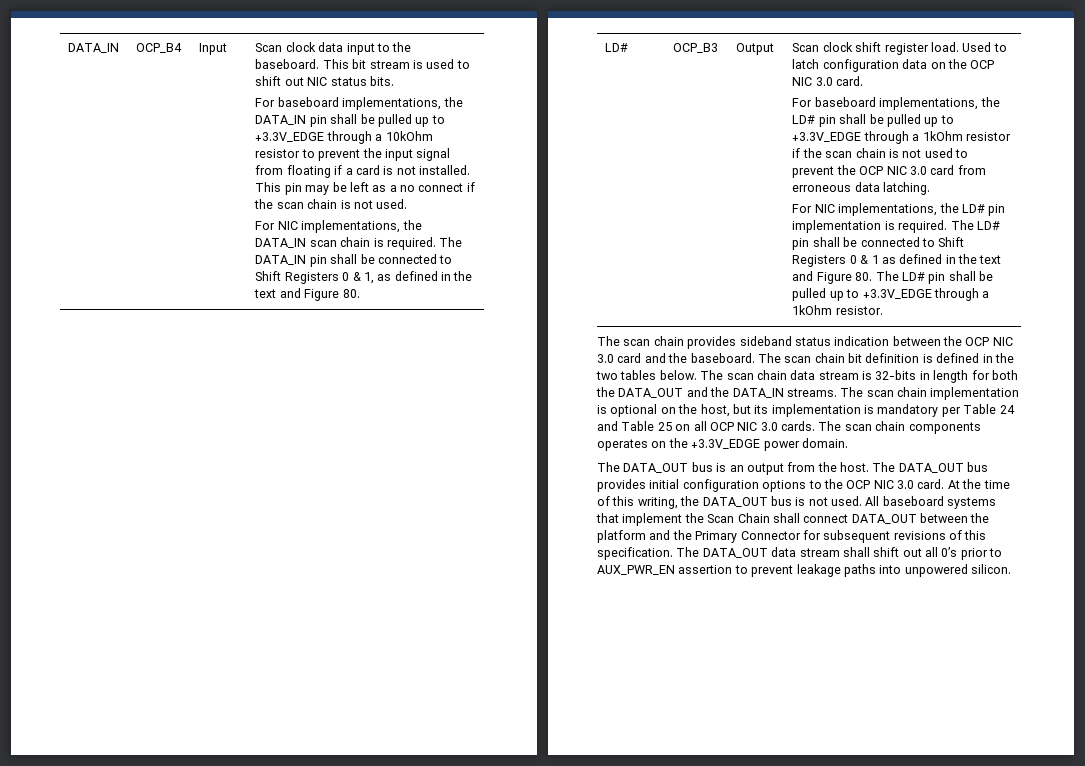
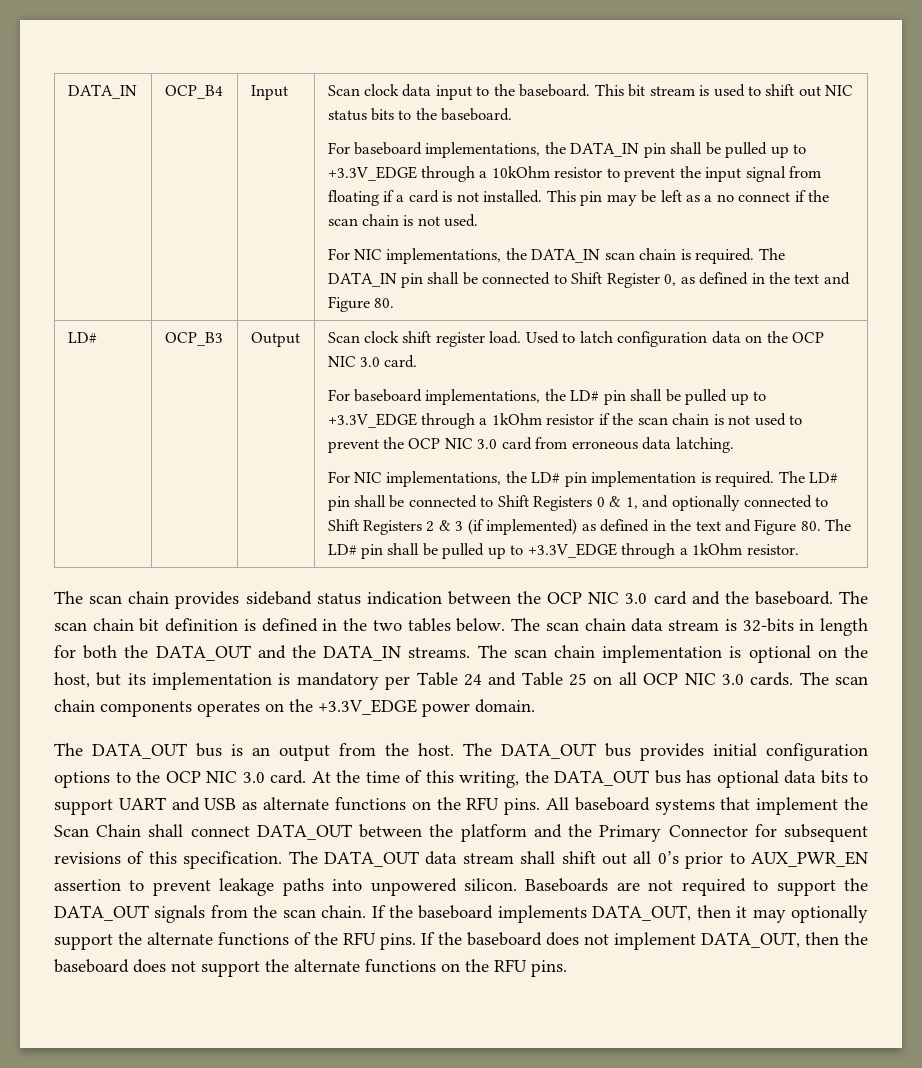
- This bit stream is used to shift out NIC status bits.
+ This bit stream is used to shift out NIC status bits to the baseboard.
- The DATA_IN pin shall be connected to Shift Registers 0 & 1, as defined in the text and Figure 80.
+ The DATA_IN pin shall be connected to Shift Register 0, as defined in the text and Figure 80.
- The LD# pin shall be connected to Shift Registers 0 & 1 as defined in the text and Figure 80. The LD# pin shall be pulled up to +3.3V_EDGE through a 1kOhm resistor.
+ The LD# pin shall be connected to Shift Registers 0 & 1, and optionally connected to Shift Registers 2 & 3 (if implemented) as defined in the text and Figure 80. The LD# pin shall be pulled up to +3.3V_EDGE through a 1kOhm resistor.
- At the time of this writing, the DATA_OUT bus is not used.
+ At the time of this writing, the DATA_OUT bus has optional data bits to support UART and USB as alternate functions on the RFU pins.
+ Baseboards are not required to support the DATA_OUT signals from the scan chain. If the baseboard implements DATA_OUT, then it may optionally support the alternate functions of the RFU pins. If the baseboard does not implement DATA_OUT, then the baseboard does not support the alternate functions on the RFU pins.

